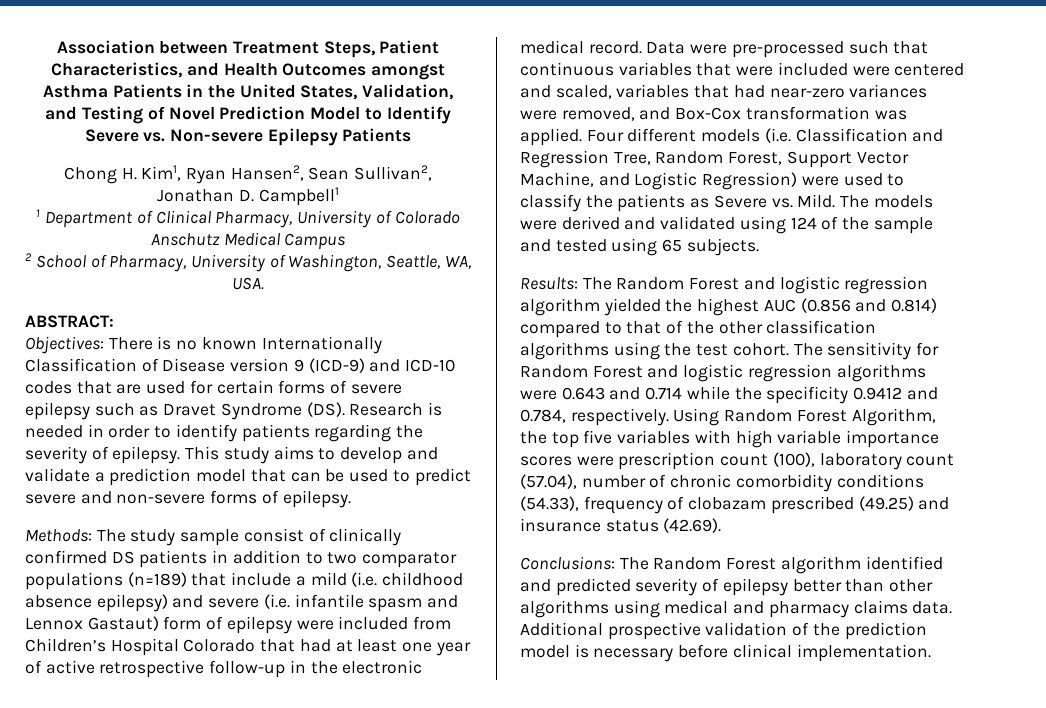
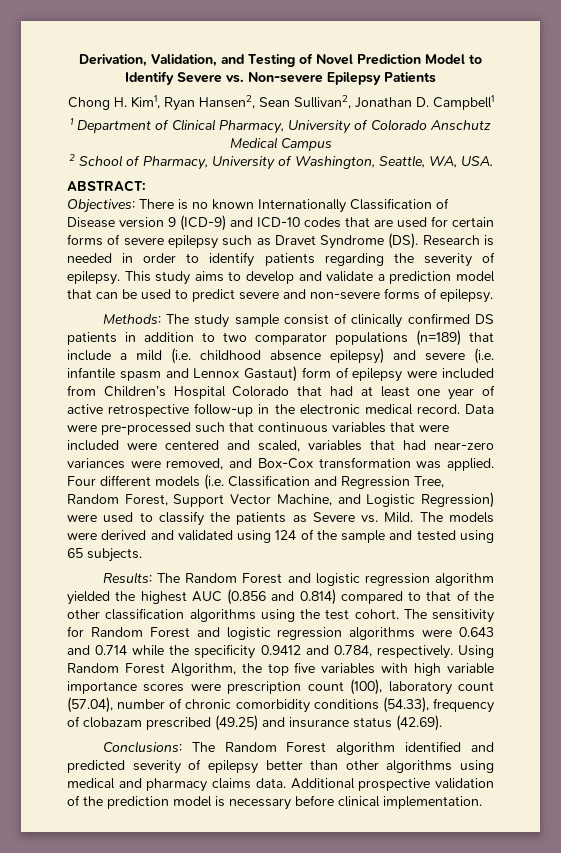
- Association between Treatment Steps, Patient Characteristics, and Health Outcomes amongst Asthma Patients in the United States, Validation, and Testing of Novel Prediction Model to Identify Severe vs. Non-severe Epilepsy Patients
+ Derivation, Validation, and Testing of Novel Prediction Model to Identify Severe vs. Non-severe Epilepsy Patients

